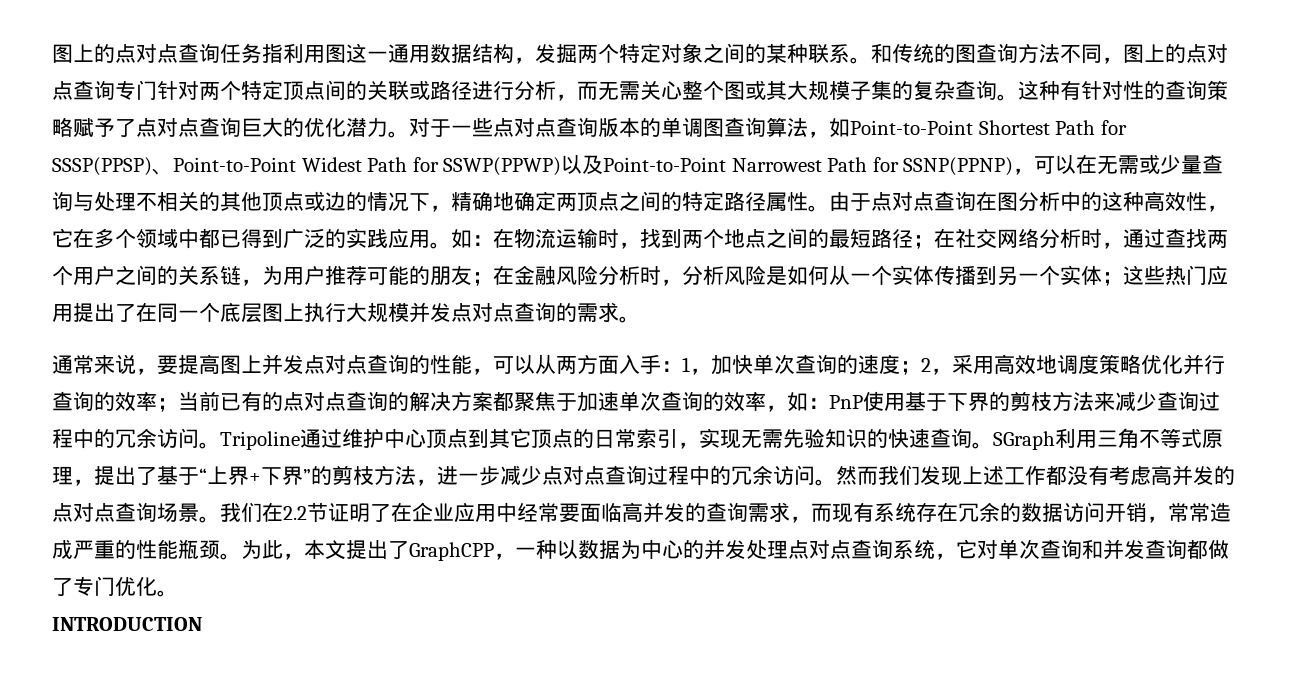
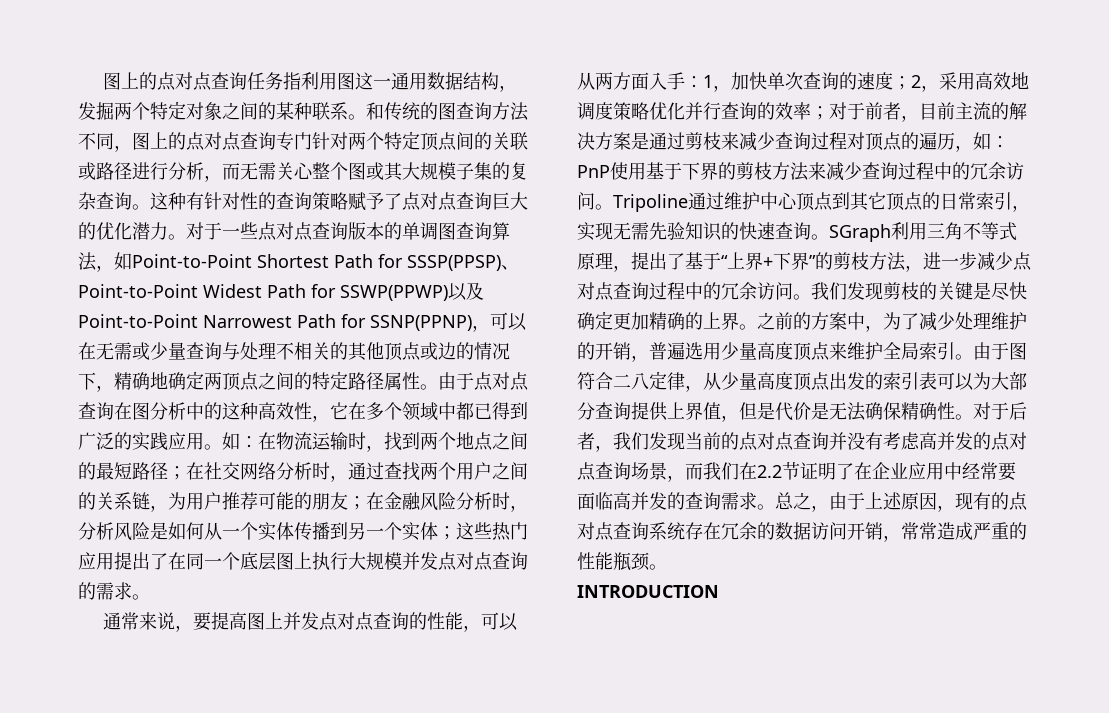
- 通常来说，要提高图上并发点对点查询的性能，可以从两方面入手：1，加快单次查询的速度；2，采用高效地调度策略优化并行查询的效率；当前已有的点对点查询的解决方案都聚焦于加速单次查询的效率，如：PnP使用基于下界的剪枝方法来减少查询过程中的冗余访问。
+ 通常来说，要提高图上并发点对点查询的性能，可以从两方面入手：1，加快单次查询的速度；2，采用高效地调度策略优化并行查询的效率；对于前者，目前主流的解决方案是通过剪枝来减少查询过程对顶点的遍历，如：PnP使用基于下界的剪枝方法来减少查询过程中的冗余访问。
- 然而我们发现上述工作都没有考虑高并发的点对点查询场景。我们在2.2节证明了在企业应用中经常要面临高并发的查询需求，而现有系统存在冗余的数据访问开销，常常造成严重的性能瓶颈。为此，本文提出了GraphCPP，一种以数据为中心的并发处理点对点查询系统，它对单次查询和并发查询都做了专门优化。
+ 我们发现剪枝的关键是尽快确定更加精确的上界。之前的方案中，为了减少处理维护的开销，普遍选用少量高度顶点来维护全局索引。由于图符合二八定律，从少量高度顶点出发的索引表可以为大部分查询提供上界值，但是代价是无法确保精确性。对于后者，我们发现当前的点对点查询并没有考虑高并发的点对点查询场景，而我们在2.2节证明了在企业应用中经常要面临高并发的查询需求。总之，由于上述原因，现有的点对点查询系统存在冗余的数据访问开销，常常造成严重的性能瓶颈。

